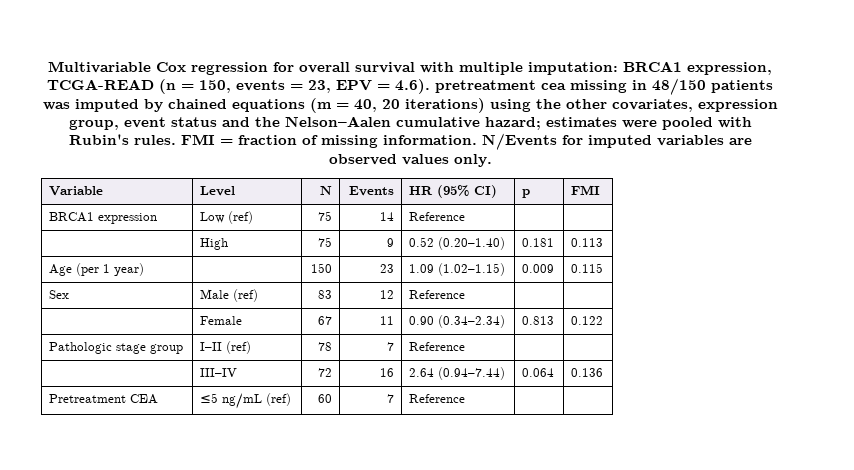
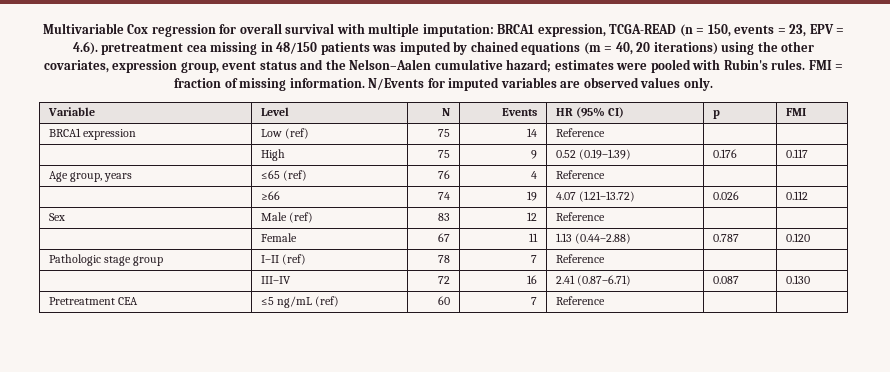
- | High | 75 | 9 | 0.52 (0.20–1.40) | 0.181 | 0.113
- Age (per 1 year) | | 150 | 23 | 1.09 (1.02–1.15) | 0.009 | 0.115
+ | High | 75 | 9 | 0.52 (0.19–1.39) | 0.176 | 0.117
+ Age group, years | ≤65 (ref) | 76 | 4 | Reference | |
+ | ≥66 | 74 | 19 | 4.07 (1.21–13.72) | 0.026 | 0.112
- | Female | 67 | 11 | 0.90 (0.34–2.34) | 0.813 | 0.122
+ | Female | 67 | 11 | 1.13 (0.44–2.88) | 0.787 | 0.120
- | III–IV | 72 | 16 | 2.64 (0.94–7.44) | 0.064 | 0.136
+ | III–IV | 72 | 16 | 2.41 (0.87–6.71) | 0.087 | 0.130

